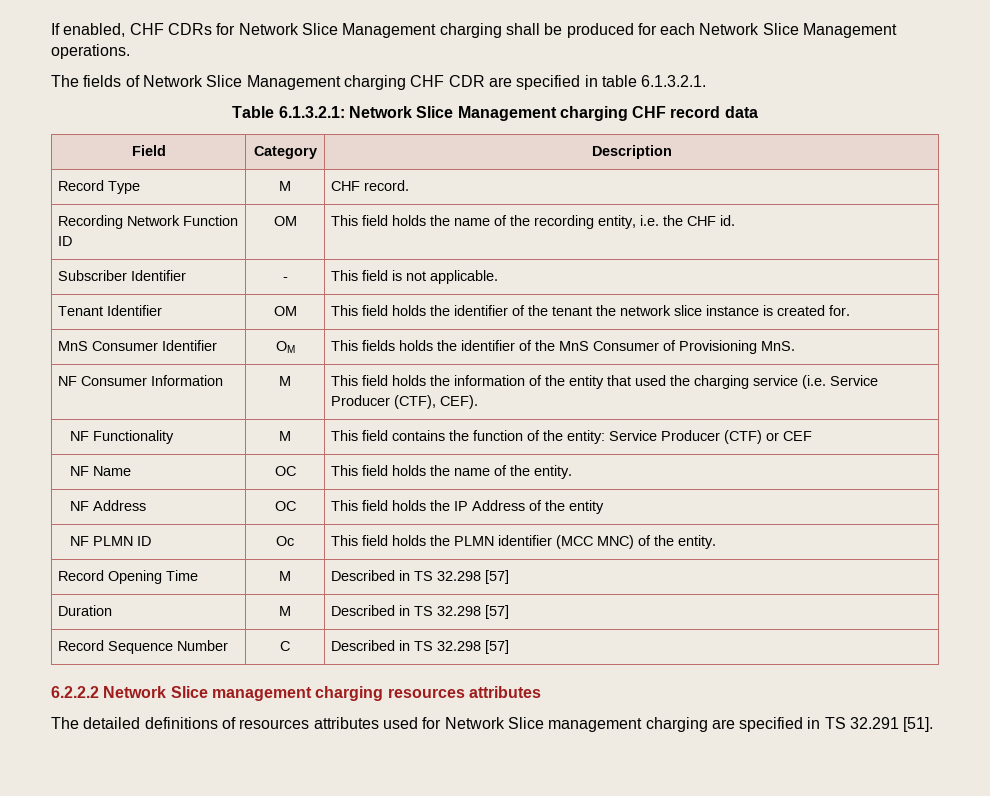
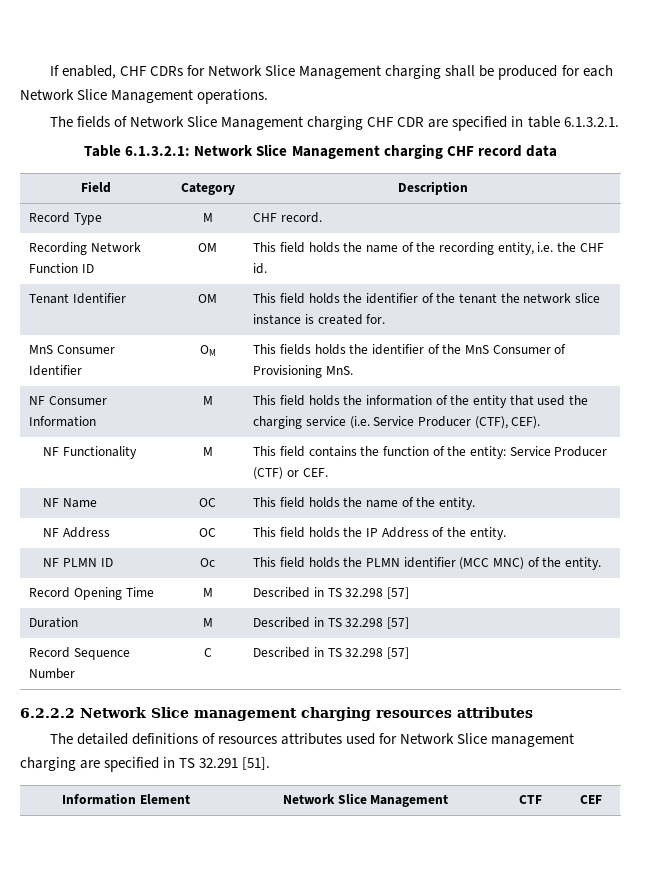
- Subscriber Identifier | - | This field is not applicable.
- NF Functionality | M | This field contains the function of the entity: Service Producer (CTF) or CEF
+ NF Functionality | M | This field contains the function of the entity: Service Producer (CTF) or CEF.
- NF Address | OC | This field holds the IP Address of the entity
+ NF Address | OC | This field holds the IP Address of the entity.
+ Information Element | Network Slice Management | CTF | CEF

